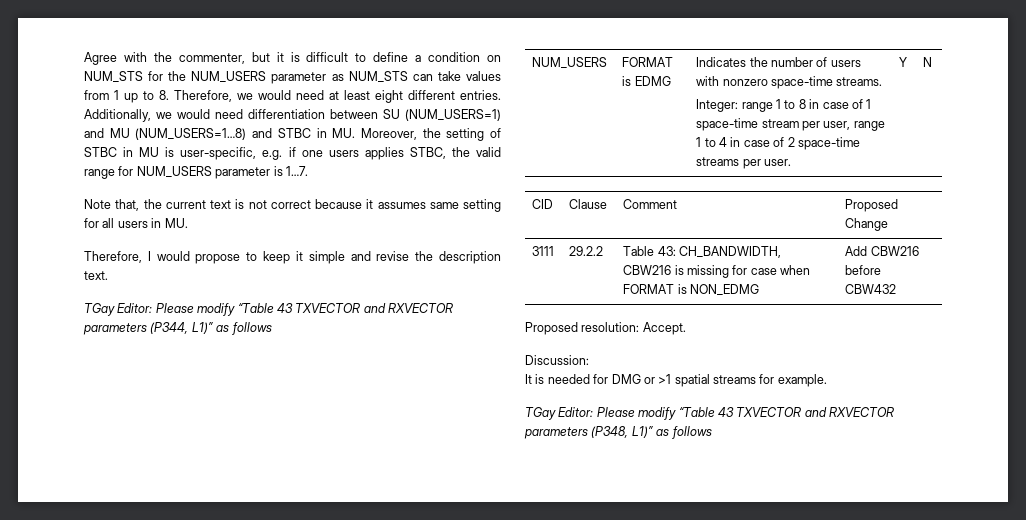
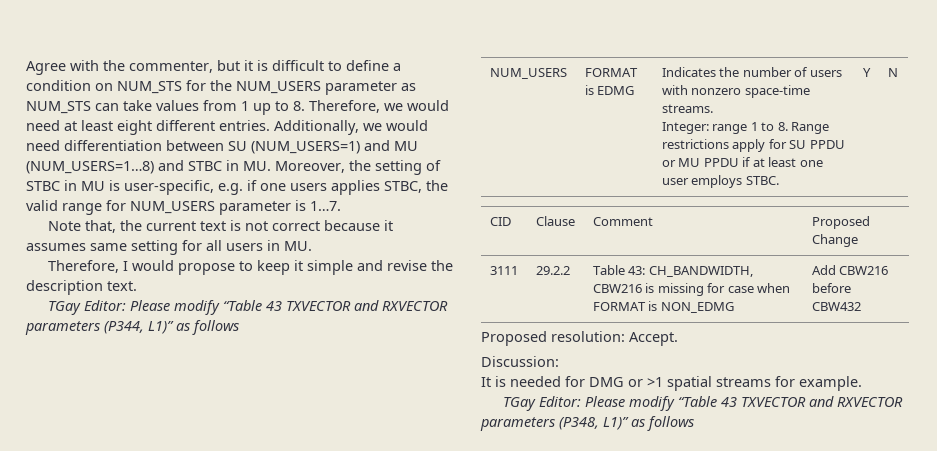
  NUM_USERS | FORMAT is EDMG | Indicates the number of users with nonzero space-time streams.
- Integer: range 1 to 8 in case of 1 space-time stream per user, range 1 to 4 in case of 2 space-time streams per user. | Y | N
+ Integer: range 1 to 8. Range restrictions apply for SU PPDU or MU PPDU if at least one user employs STBC. | Y | N

